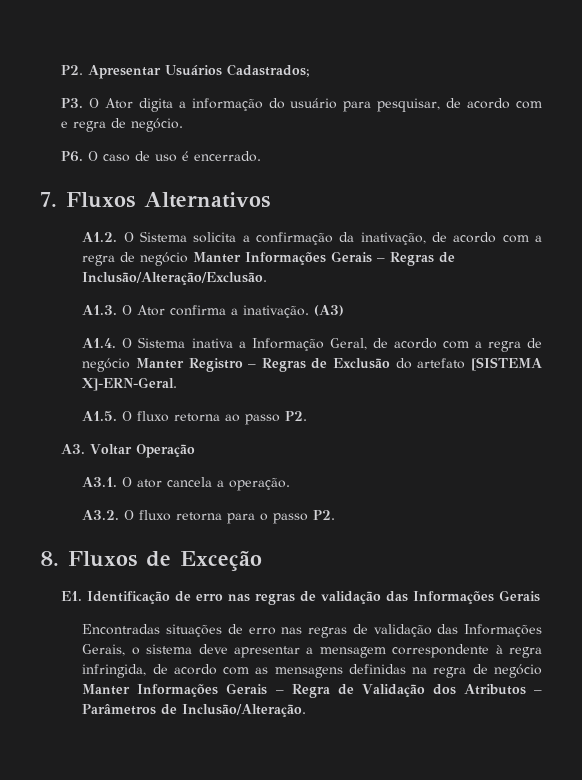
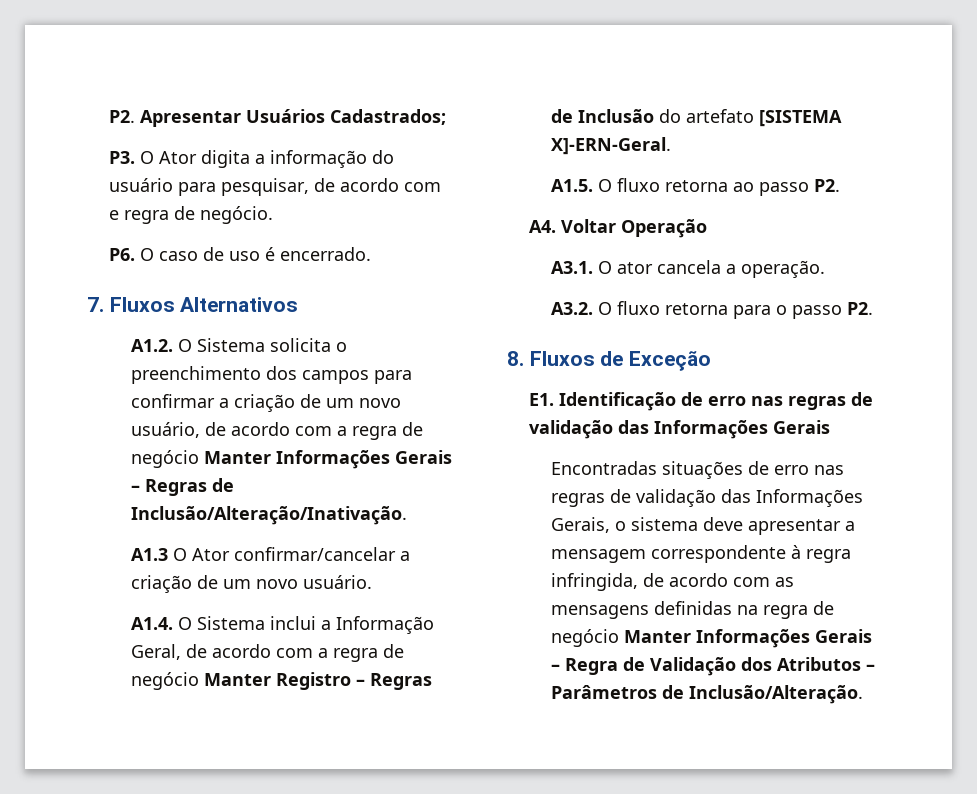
- A1.2. O Sistema solicita a confirmação da inativação, de acordo com a regra de negócio Manter Informações Gerais – Regras de Inclusão/Alteração/Exclusão.
- A1.3. O Ator confirma a inativação. (A3)
+ A1.2. O Sistema solicita o preenchimento dos campos para confirmar a criação de um novo usuário, de acordo com a regra de negócio Manter Informações Gerais – Regras de Inclusão/Alteração/Inativação.
+ A1.3 O Ator confirmar/cancelar a criação de um novo usuário.
- A1.4. O Sistema inativa a Informação Geral, de acordo com a regra de negócio Manter Registro – Regras de Exclusão do artefato [SISTEMA X]-ERN-Geral.
+ A1.4. O Sistema inclui a Informação Geral, de acordo com a regra de negócio Manter Registro – Regras de Inclusão do artefato [SISTEMA X]-ERN-Geral.
- A3. Voltar Operação
+ A4. Voltar Operação

